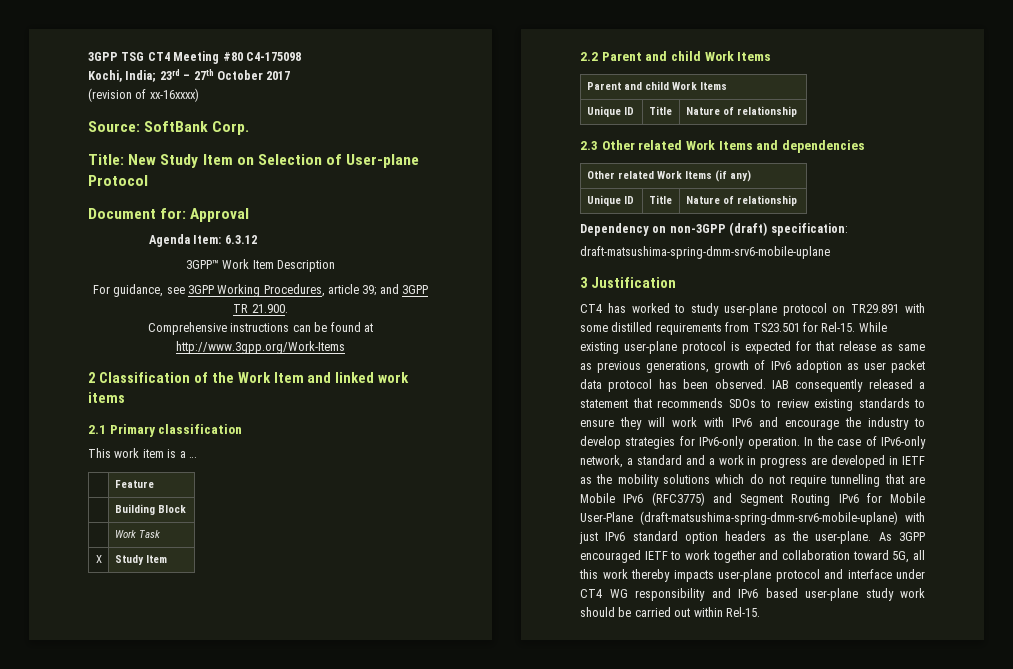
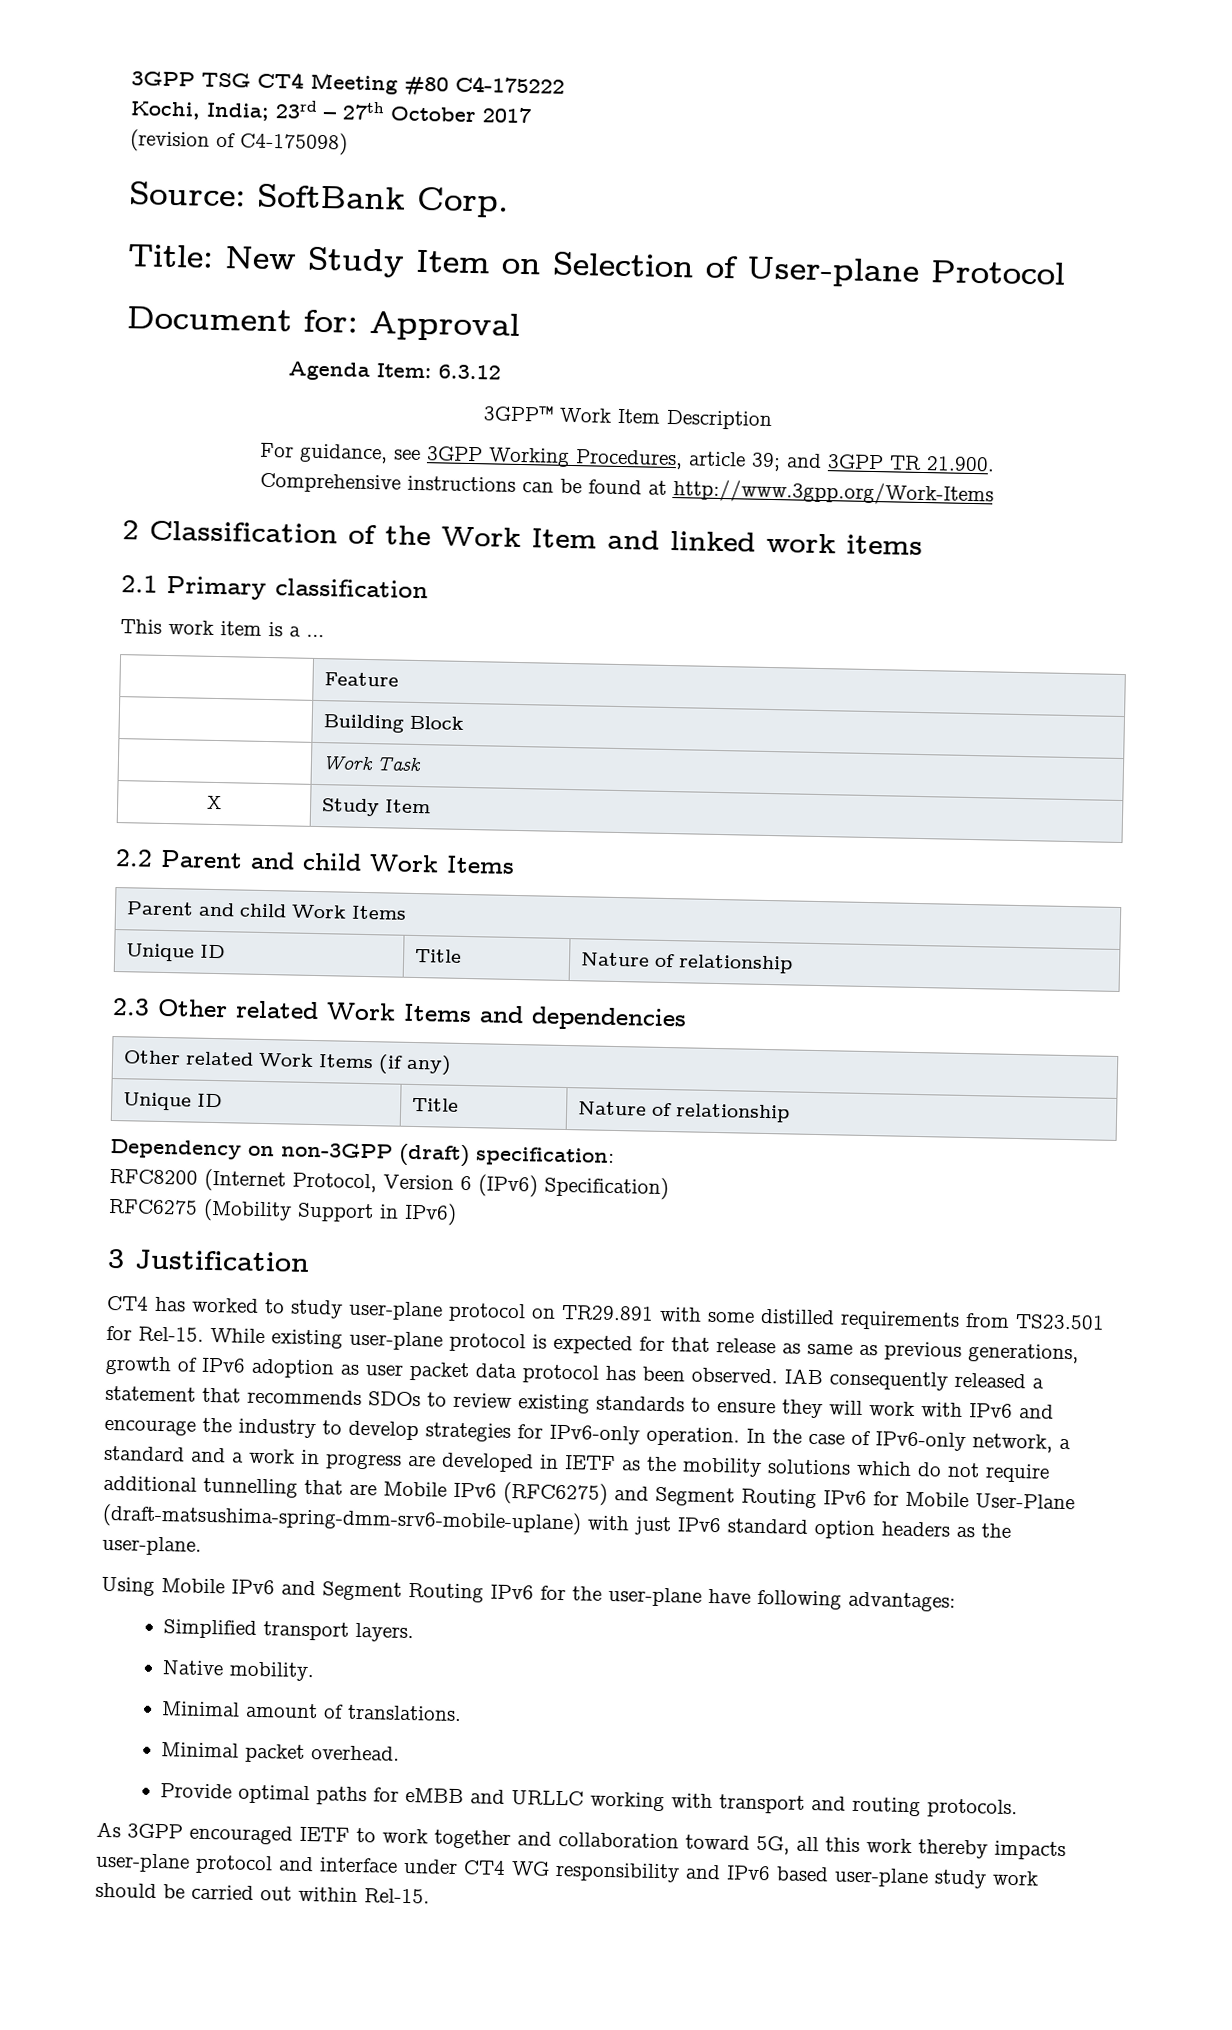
- 3GPP TSG CT4 Meeting #80 C4-175098
+ 3GPP TSG CT4 Meeting #80 C4-175222
- (revision of xx-16xxxx)
+ (revision of C4-175098)
- draft-matsushima-spring-dmm-srv6-mobile-uplane
+ RFC8200 (Internet Protocol, Version 6 (IPv6) Specification)
+ RFC6275 (Mobility Support in IPv6)
- In the case of IPv6-only network, a standard and a work in progress are developed in IETF as the mobility solutions which do not require tunnelling that are Mobile IPv6 (RFC3775) and Segment Routing IPv6 for Mobile User-Plane (draft-matsushima-spring-dmm-srv6-mobile-uplane) with just IPv6 standard option headers as the user-plane. As 3GPP encouraged IETF to work together and collaboration toward 5G, all this work thereby impacts user-plane protocol and interface under CT4 WG responsibility and IPv6 based user-plane study work should be carried out within Rel-15.
+ In the case of IPv6-only network, a standard and a work in progress are developed in IETF as the mobility solutions which do not require additional tunnelling that are Mobile IPv6 (RFC6275) and Segment Routing IPv6 for Mobile User-Plane (draft-matsushima-spring-dmm-srv6-mobile-uplane) with just IPv6 standard option headers as the user-plane.
+ Using Mobile IPv6 and Segment Routing IPv6 for the user-plane have following advantages:
+ Simplified transport layers.
+ Native mobility.
+ Minimal amount of translations.
+ Minimal packet overhead.
+ Provide optimal paths for eMBB and URLLC working with transport and routing protocols.
+ As 3GPP encouraged IETF to work together and collaboration toward 5G, all this work thereby impacts user-plane protocol and interface under CT4 WG responsibility and IPv6 based user-plane study work should be carried out within Rel-15.

